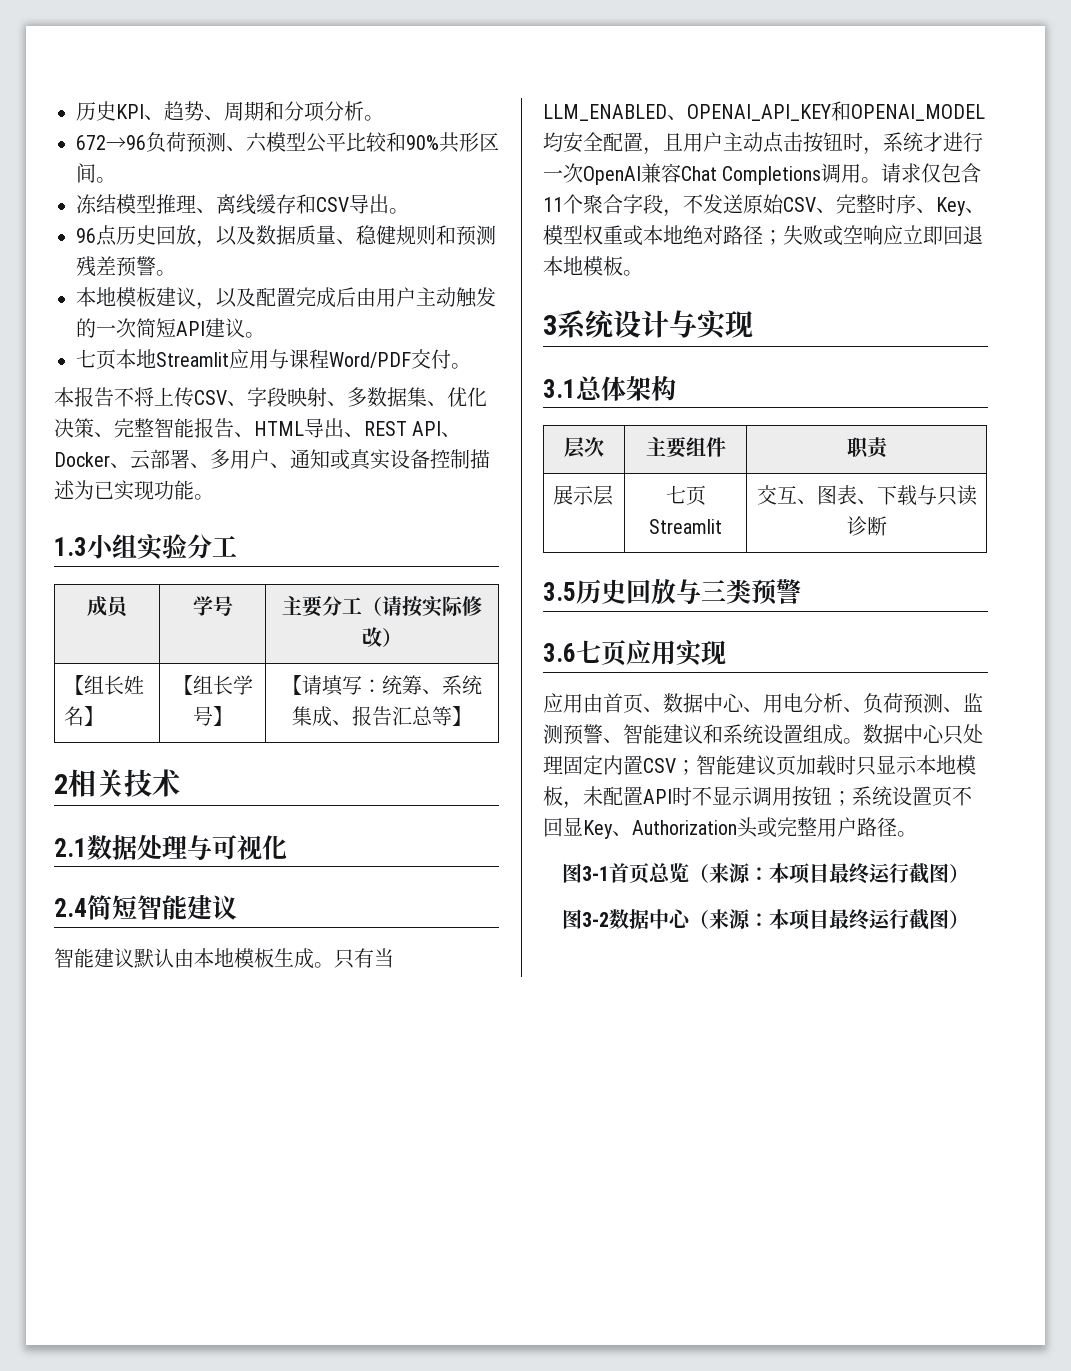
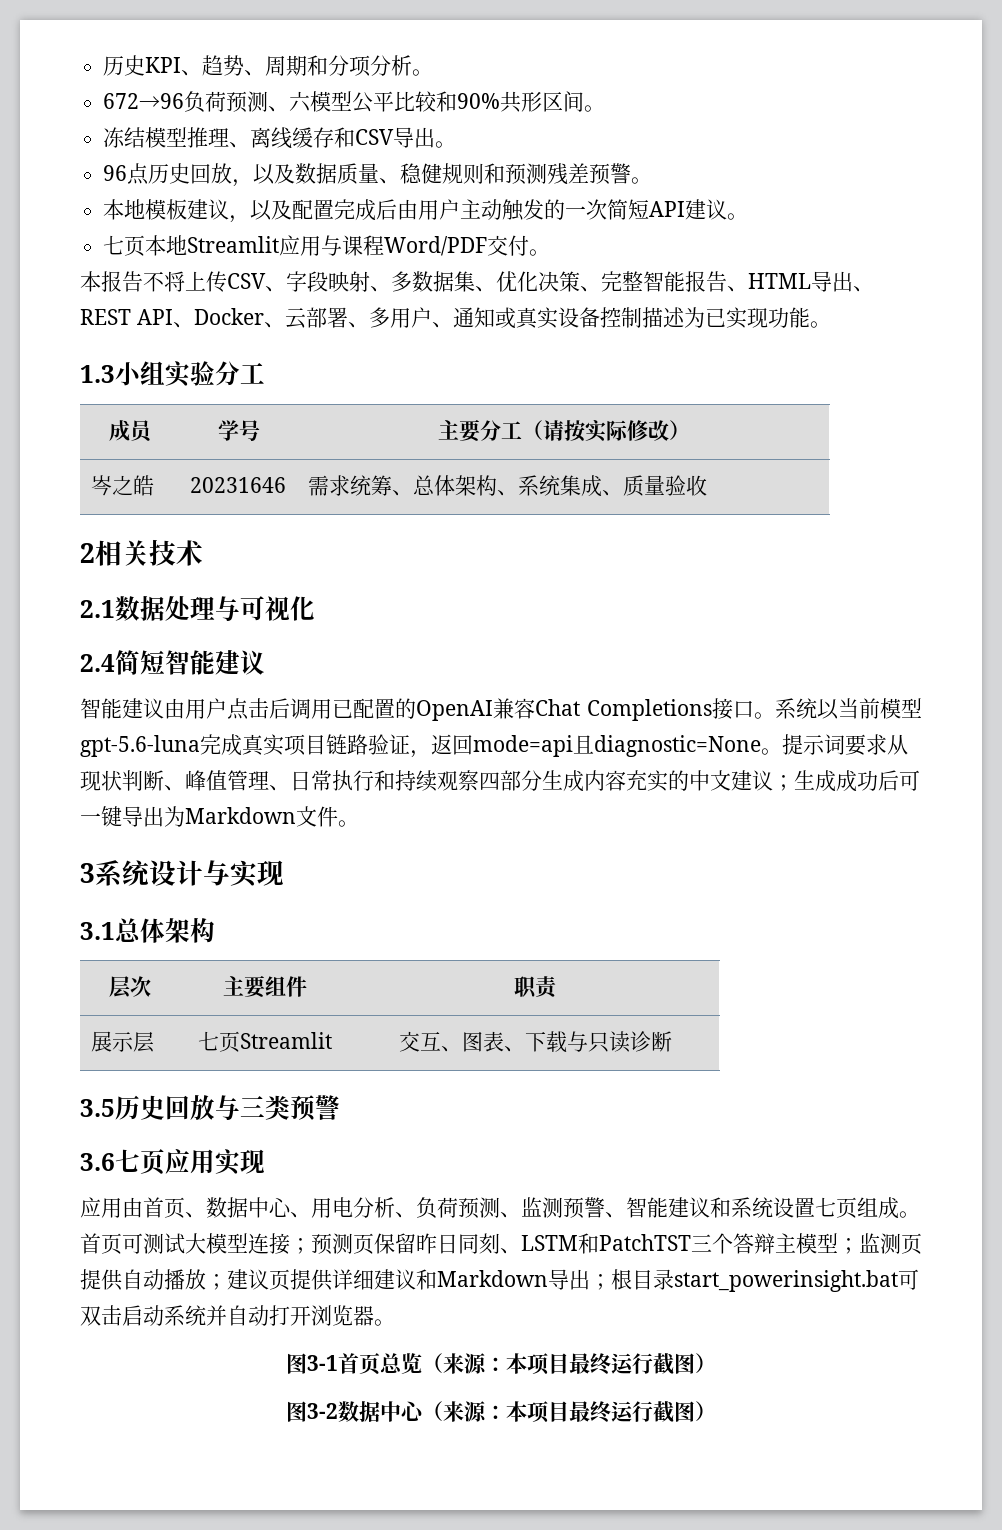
- 【组长姓名】 | 【组长学号】 | 【请填写：统筹、系统集成、报告汇总等】
+ 岑之皓 | 20231646 | 需求统筹、总体架构、系统集成、质量验收
- 智能建议默认由本地模板生成。只有当LLM_ENABLED、OPENAI_API_KEY和OPENAI_MODEL均安全配置，且用户主动点击按钮时，系统才进行一次OpenAI兼容Chat Completions调用。请求仅包含11个聚合字段，不发送原始CSV、完整时序、Key、模型权重或本地绝对路径；失败或空响应立即回退本地模板。
+ 智能建议由用户点击后调用已配置的OpenAI兼容Chat Completions接口。系统以当前模型gpt-5.6-luna完成真实项目链路验证，返回mode=api且diagnostic=None。提示词要求从现状判断、峰值管理、日常执行和持续观察四部分生成内容充实的中文建议；生成成功后可一键导出为Markdown文件。
- 应用由首页、数据中心、用电分析、负荷预测、监测预警、智能建议和系统设置组成。数据中心只处理固定内置CSV；智能建议页加载时只显示本地模板，未配置API时不显示调用按钮；系统设置页不回显Key、Authorization头或完整用户路径。
+ 应用由首页、数据中心、用电分析、负荷预测、监测预警、智能建议和系统设置七页组成。首页可测试大模型连接；预测页保留昨日同刻、LSTM和PatchTST三个答辩主模型；监测页提供自动播放；建议页提供详细建议和Markdown导出；根目录start_powerinsight.bat可双击启动系统并自动打开浏览器。

